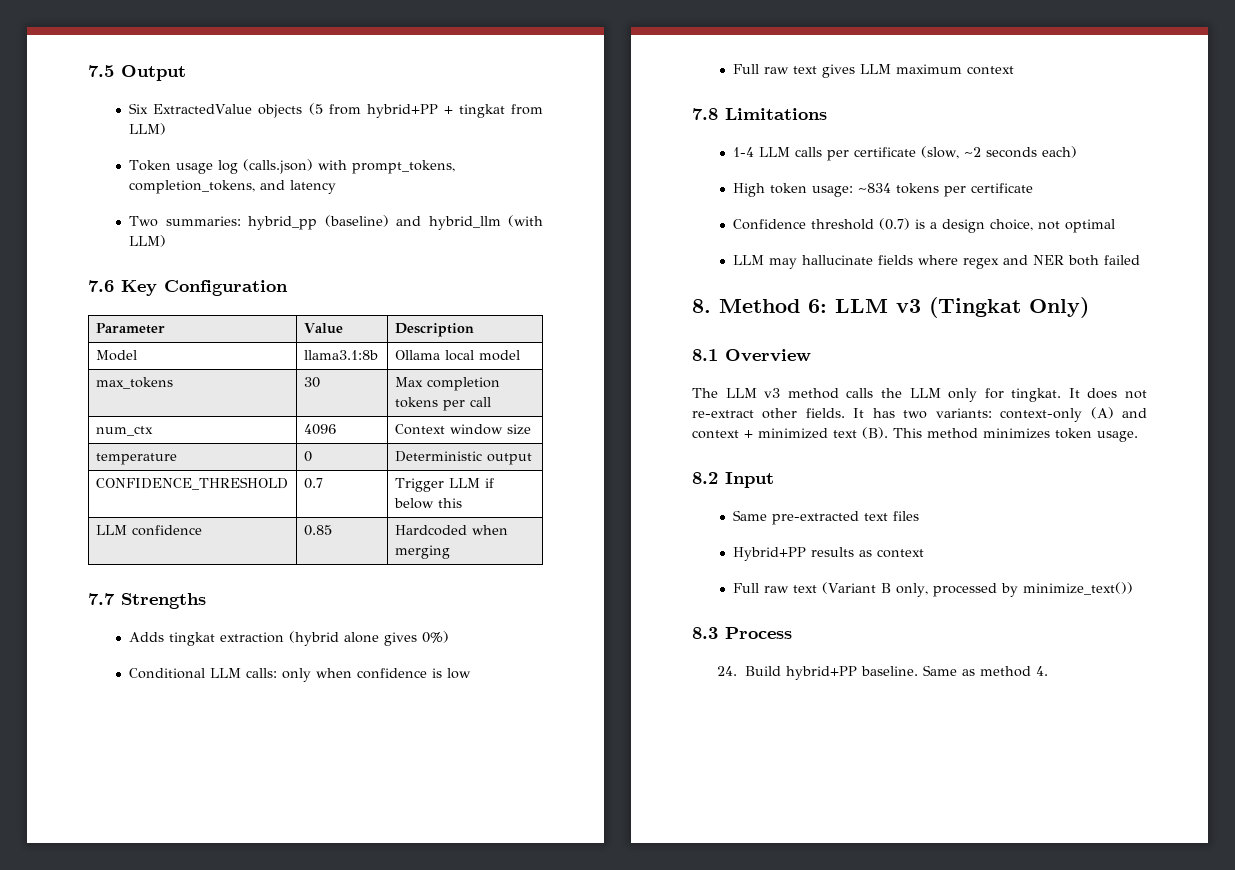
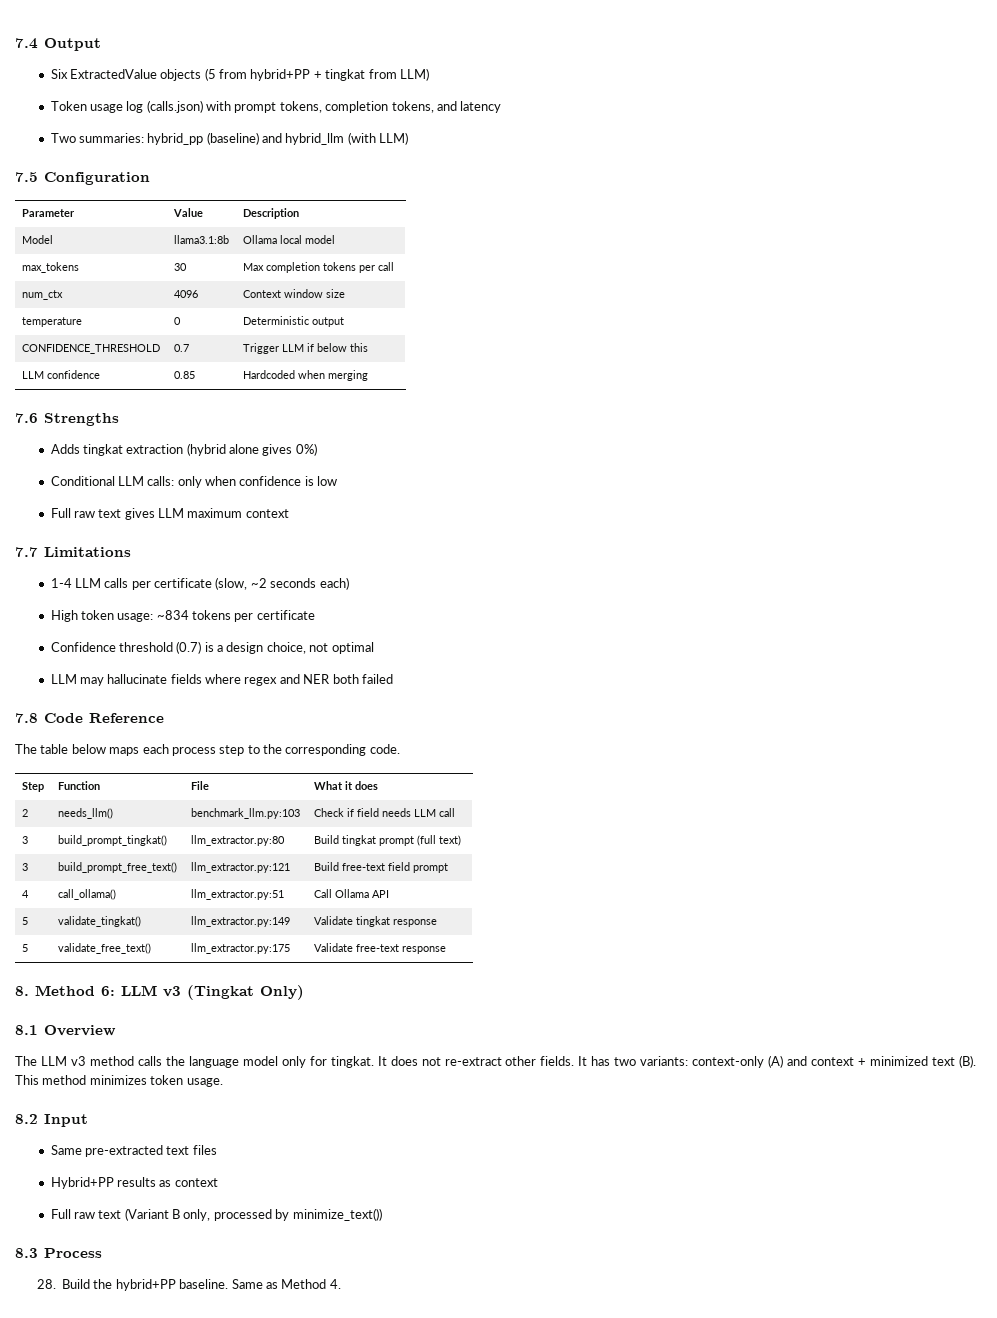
- 7.5 Output
+ 7.4 Output
- Token usage log (calls.json) with prompt_tokens, completion_tokens, and latency
+ Token usage log (calls.json) with prompt tokens, completion tokens, and latency
- 7.6 Key Configuration
+ 7.5 Configuration
- 7.7 Strengths
+ 7.6 Strengths
- 7.8 Limitations
+ 7.7 Limitations
+ 7.8 Code Reference
+ The table below maps each process step to the corresponding code.
+ Step | Function | File | What it does
+ 2 | needs_llm() | benchmark_llm.py:103 | Check if field needs LLM call
+ 3 | build_prompt_tingkat() | llm_extractor.py:80 | Build tingkat prompt (full text)
+ 3 | build_prompt_free_text() | llm_extractor.py:121 | Build free-text field prompt
+ 4 | call_ollama() | llm_extractor.py:51 | Call Ollama API
+ 5 | validate_tingkat() | llm_extractor.py:149 | Validate tingkat response
+ 5 | validate_free_text() | llm_extractor.py:175 | Validate free-text response
- The LLM v3 method calls the LLM only for tingkat.
+ The LLM v3 method calls the language model only for tingkat.
- 24. Build hybrid+PP baseline.
+ 28. Build the hybrid+PP baseline.
- Same as method 4.
+ Same as Method 4.

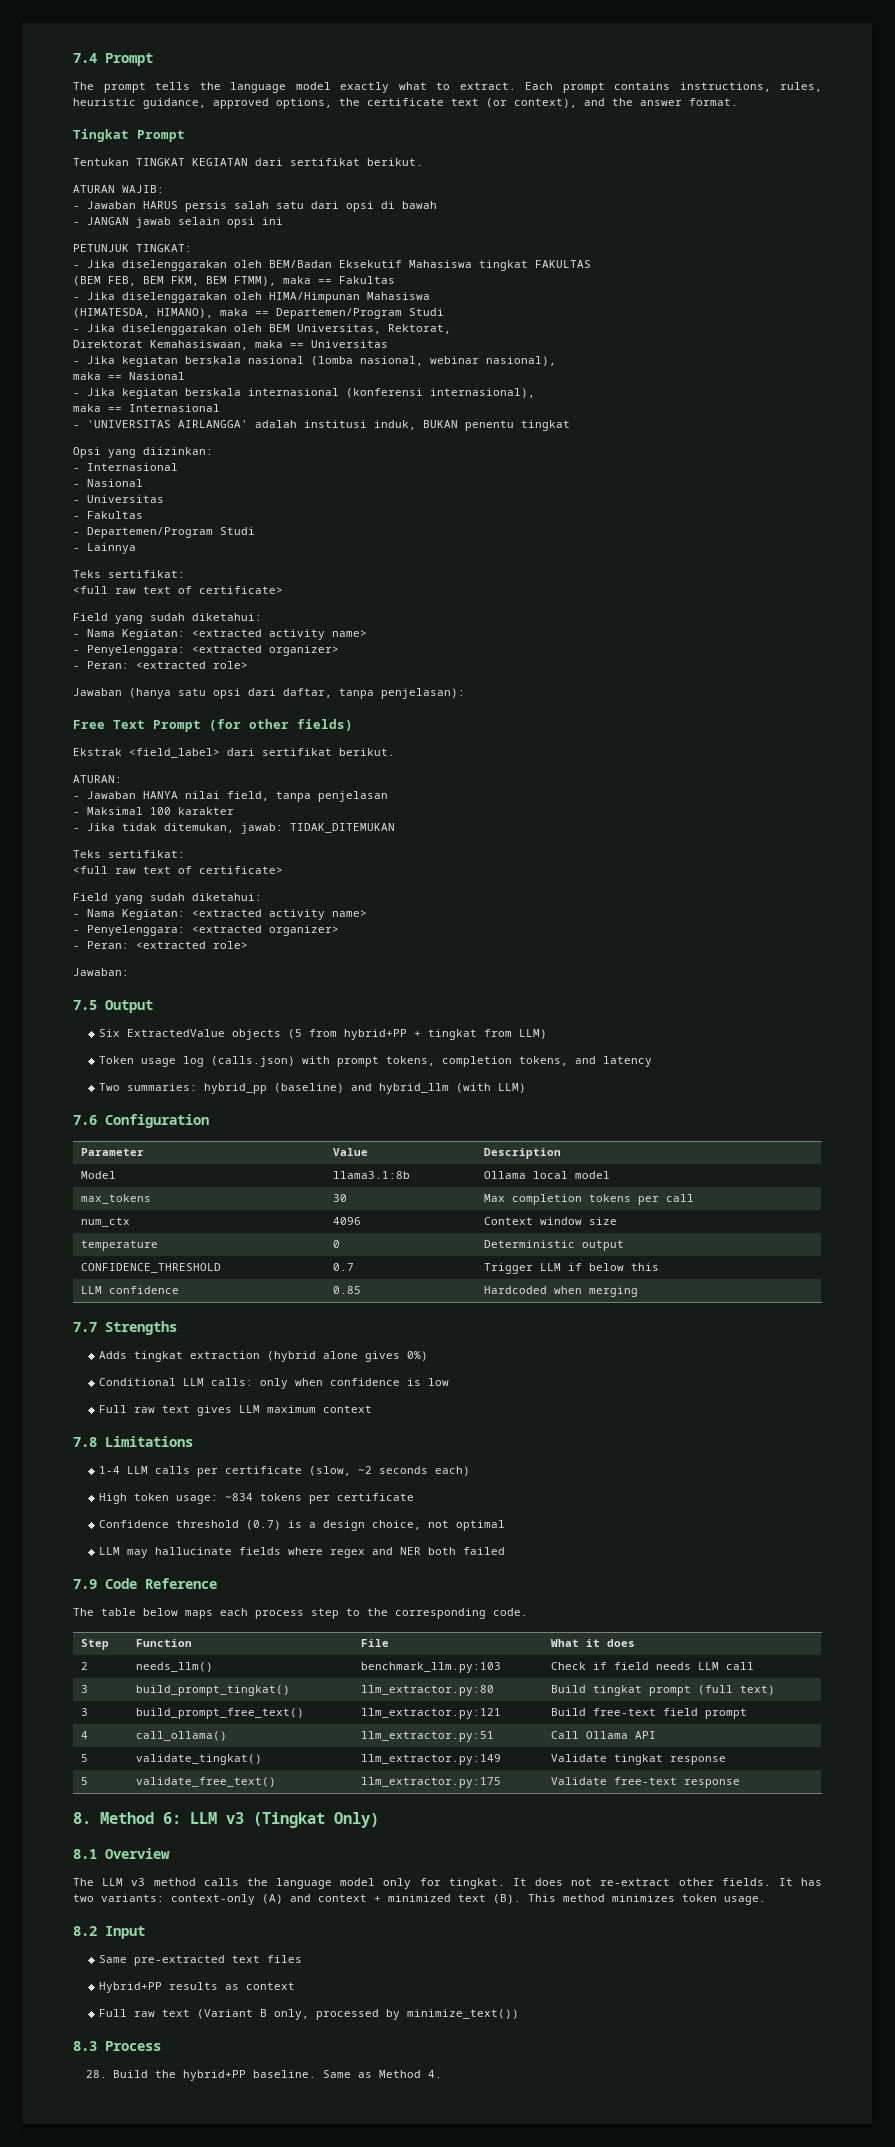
- 7.4 Output
+ 7.4 Prompt
+ The prompt tells the language model exactly what to extract. Each prompt contains instructions, rules, heuristic guidance, approved options, the certificate text (or context), and the answer format.
+ Tingkat Prompt
+ Tentukan TINGKAT KEGIATAN dari sertifikat berikut.
+ ATURAN WAJIB:
+ - Jawaban HARUS persis salah satu dari opsi di bawah
+ - JANGAN jawab selain opsi ini
+ PETUNJUK TINGKAT:
+ - Jika diselenggarakan oleh BEM/Badan Eksekutif Mahasiswa tingkat FAKULTAS
+ (BEM FEB, BEM FKM, BEM FTMM), maka == Fakultas
+ - Jika diselenggarakan oleh HIMA/Himpunan Mahasiswa
+ (HIMATESDA, HIMANO), maka == Departemen/Program Studi
+ - Jika diselenggarakan oleh BEM Universitas, Rektorat,
+ Direktorat Kemahasiswaan, maka == Universitas
+ - Jika kegiatan berskala nasional (lomba nasional, webinar nasional),
+ maka == Nasional
+ - Jika kegiatan berskala internasional (konferensi internasional),
+ maka == Internasional
+ - 'UNIVERSITAS AIRLANGGA' adalah institusi induk, BUKAN penentu tingkat
+ Opsi yang diizinkan:
+ - Internasional
+ - Nasional
+ - Universitas
+ - Fakultas
+ - Departemen/Program Studi
+ - Lainnya
+ Teks sertifikat:
+ <full raw text of certificate>
+ Field yang sudah diketahui:
+ - Nama Kegiatan: <extracted activity name>
+ - Penyelenggara: <extracted organizer>
+ - Peran: <extracted role>
+ Jawaban (hanya satu opsi dari daftar, tanpa penjelasan):
+ Free Text Prompt (for other fields)
+ Ekstrak <field_label> dari sertifikat berikut.
+ ATURAN:
+ - Jawaban HANYA nilai field, tanpa penjelasan
+ - Maksimal 100 karakter
+ - Jika tidak ditemukan, jawab: TIDAK_DITEMUKAN
+ Teks sertifikat:
+ <full raw text of certificate>
+ Field yang sudah diketahui:
+ - Nama Kegiatan: <extracted activity name>
+ - Penyelenggara: <extracted organizer>
+ - Peran: <extracted role>
+ Jawaban:
+ 7.5 Output
- 7.5 Configuration
+ 7.6 Configuration
- 7.6 Strengths
+ 7.7 Strengths
- 7.7 Limitations
+ 7.8 Limitations
- 7.8 Code Reference
+ 7.9 Code Reference

